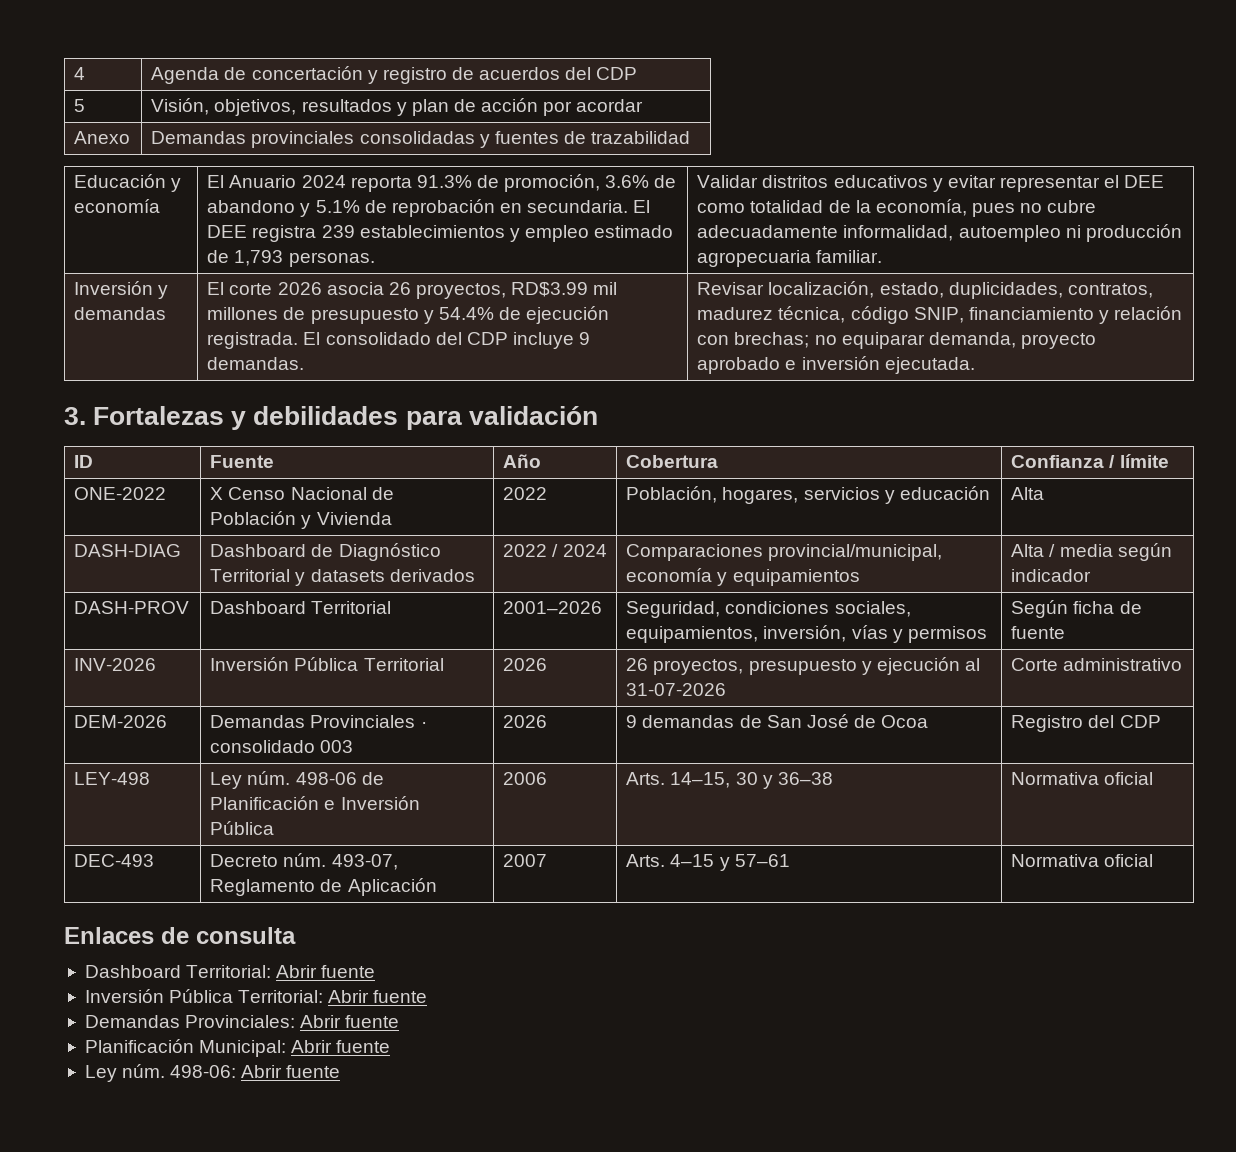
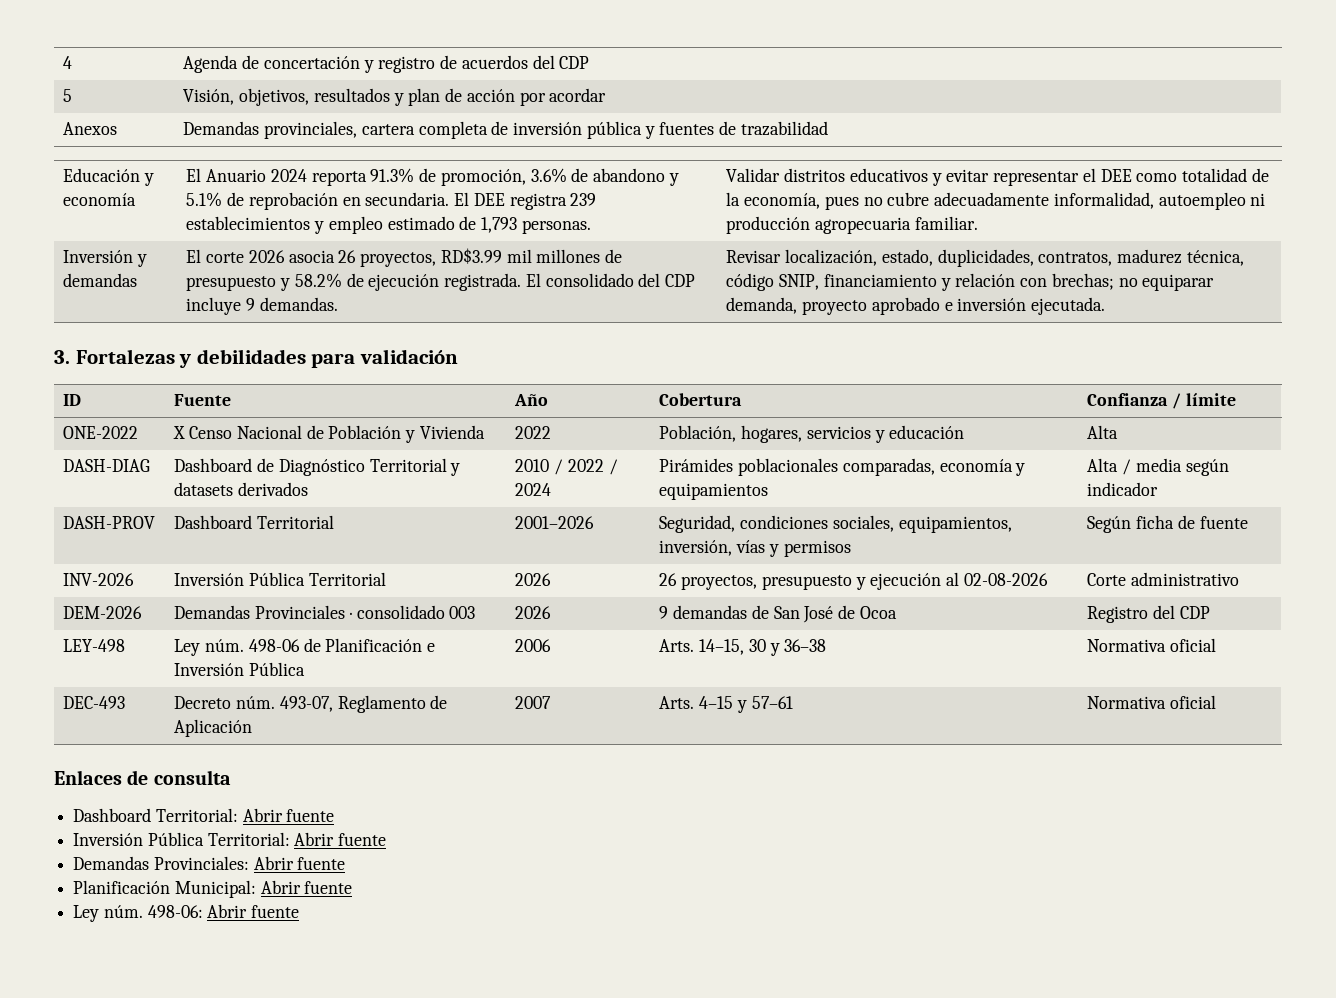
- Anexo | Demandas provinciales consolidadas y fuentes de trazabilidad
+ Anexos | Demandas provinciales, cartera completa de inversión pública y fuentes de trazabilidad
- El corte 2026 asocia 26 proyectos, RD$3.99 mil millones de presupuesto y 54.4% de ejecución registrada.
+ El corte 2026 asocia 26 proyectos, RD$3.99 mil millones de presupuesto y 58.2% de ejecución registrada.
- DASH-DIAG | Dashboard de Diagnóstico Territorial y datasets derivados | 2022 / 2024 | Comparaciones provincial/municipal, economía y equipamientos | Alta / media según indicador
+ DASH-DIAG | Dashboard de Diagnóstico Territorial y datasets derivados | 2010 / 2022 / 2024 | Pirámides poblacionales comparadas, economía y equipamientos | Alta / media según indicador
- INV-2026 | Inversión Pública Territorial | 2026 | 26 proyectos, presupuesto y ejecución al 31-07-2026 | Corte administrativo
+ INV-2026 | Inversión Pública Territorial | 2026 | 26 proyectos, presupuesto y ejecución al 02-08-2026 | Corte administrativo

